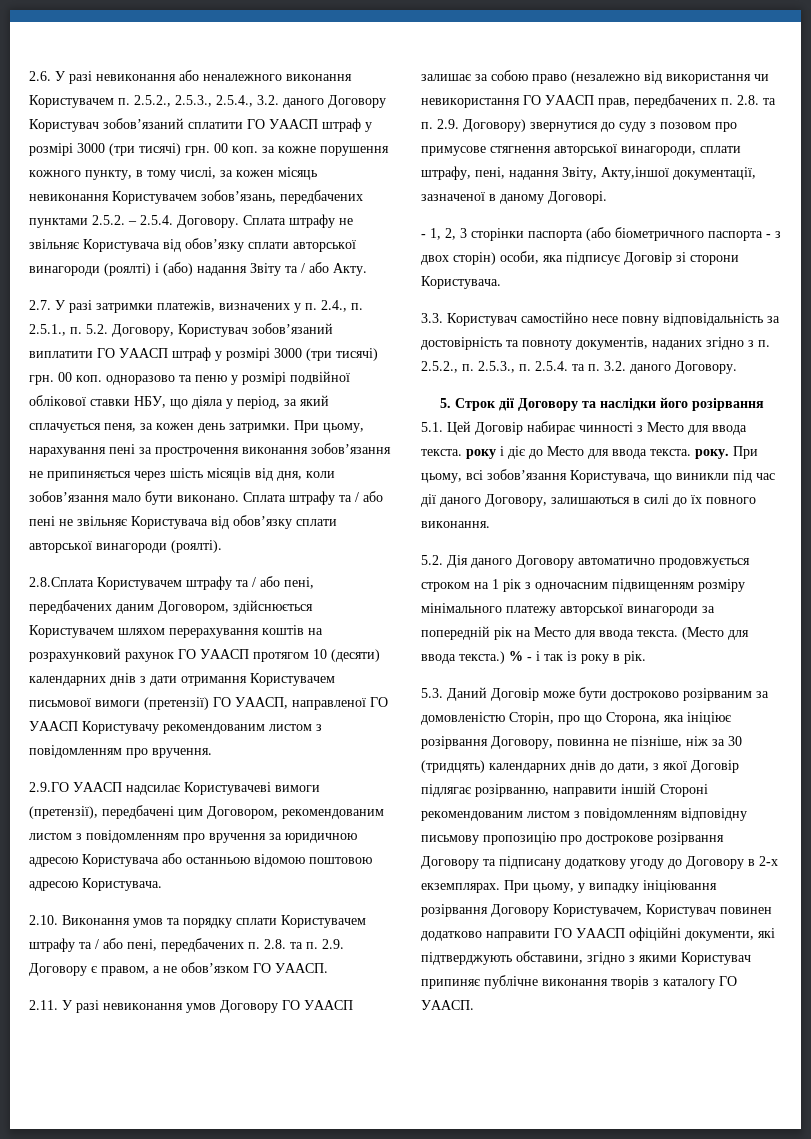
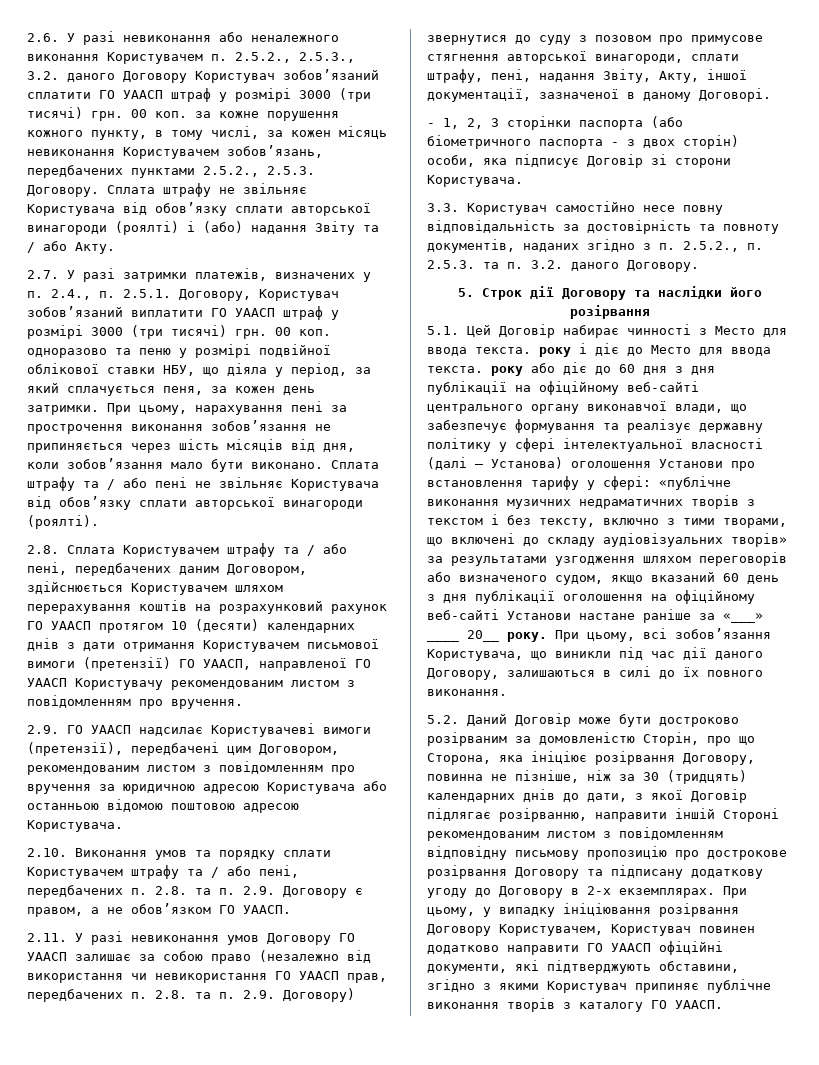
- 2.6. У разі невиконання або неналежного виконання Користувачем п. 2.5.2., 2.5.3., 2.5.4., 3.2. даного Договору Користувач зобов’язаний сплатити ГО УААСП штраф у розмірі 3000 (три тисячі) грн.
+ 2.6. У разі невиконання або неналежного виконання Користувачем п. 2.5.2., 2.5.3., 3.2. даного Договору Користувач зобов’язаний сплатити ГО УААСП штраф у розмірі 3000 (три тисячі) грн.
- 00 коп. за кожне порушення кожного пункту, в тому числі, за кожен місяць невиконання Користувачем зобов’язань, передбачених пунктами 2.5.2. – 2.5.4. Договору.
+ 00 коп. за кожне порушення кожного пункту, в тому числі, за кожен місяць невиконання Користувачем зобов’язань, передбачених пунктами 2.5.2., 2.5.3. Договору.
- 2.7. У разі затримки платежів, визначених у п. 2.4., п. 2.5.1., п. 5.2. Договору, Користувач зобов’язаний виплатити ГО УААСП штраф у розмірі 3000 (три тисячі) грн.
+ 2.7. У разі затримки платежів, визначених у п. 2.4., п. 2.5.1. Договору, Користувач зобов’язаний виплатити ГО УААСП штраф у розмірі 3000 (три тисячі) грн.
- 2.8.Сплата Користувачем штрафу та / або пені, передбачених даним Договором, здійснюється Користувачем шляхом перерахування коштів на розрахунковий рахунок ГО УААСП протягом 10 (десяти) календарних днів з дати отримання Користувачем письмової вимоги (претензії) ГО УААСП, направленої ГО УААСП Користувачу рекомендованим листом з повідомленням про вручення.
+ 2.8. Сплата Користувачем штрафу та / або пені, передбачених даним Договором, здійснюється Користувачем шляхом перерахування коштів на розрахунковий рахунок ГО УААСП протягом 10 (десяти) календарних днів з дати отримання Користувачем письмової вимоги (претензії) ГО УААСП, направленої ГО УААСП Користувачу рекомендованим листом з повідомленням про вручення.
- 2.9.ГО УААСП надсилає Користувачеві вимоги (претензії), передбачені цим Договором, рекомендованим листом з повідомленням про вручення за юридичною адресою Користувача або останньою відомою поштовою адресою Користувача.
+ 2.9. ГО УААСП надсилає Користувачеві вимоги (претензії), передбачені цим Договором, рекомендованим листом з повідомленням про вручення за юридичною адресою Користувача або останньою відомою поштовою адресою Користувача.
- 2.11. У разі невиконання умов Договору ГО УААСП залишає за собою право (незалежно від використання чи невикористання ГО УААСП прав, передбачених п. 2.8. та п. 2.9. Договору) звернутися до суду з позовом про примусове стягнення авторської винагороди, сплати штрафу, пені, надання Звіту, Акту,іншої документації, зазначеної в даному Договорі.
+ 2.11. У разі невиконання умов Договору ГО УААСП залишає за собою право (незалежно від використання чи невикористання ГО УААСП прав, передбачених п. 2.8. та п. 2.9. Договору) звернутися до суду з позовом про примусове стягнення авторської винагороди, сплати штрафу, пені, надання Звіту, Акту, іншої документації, зазначеної в даному Договорі.
- 3.3. Користувач самостійно несе повну відповідальність за достовірність та повноту документів, наданих згідно з п. 2.5.2., п. 2.5.3., п. 2.5.4. та п. 3.2. даного Договору.
+ 3.3. Користувач самостійно несе повну відповідальність за достовірність та повноту документів, наданих згідно з п. 2.5.2., п. 2.5.3. та п. 3.2. даного Договору.
- 5.1. Цей Договір набирає чинності з Место для ввода текста. року і діє до Место для ввода текста. року.
+ 5.1. Цей Договір набирає чинності з Место для ввода текста. року і діє до Место для ввода текста. року або діє до 60 дня з дня публікації на офіційному веб-сайті центрального органу виконавчої влади, що забезпечує формування та реалізує державну політику у сфері інтелектуальної власності (далі – Установа) оголошення Установи про встановлення тарифу у сфері: «публічне виконання музичних недраматичних творів з текстом і без тексту, включно з тими творами, що включені до складу аудіовізуальних творів» за результатами узгодження шляхом переговорів або визначеного судом, якщо вказаний 60 день з дня публікації оголошення на офіційному веб-сайті Установи настане раніше за «___» ____ 20__ року.
- 5.2. Дія даного Договору автоматично продовжується строком на 1 рік з одночасним підвищенням розміру мінімального платежу авторської винагороди за попередній рік на Место для ввода текста. (Место для ввода текста.) % - і так із року в рік.
- 5.3. Даний Договір може бути достроково розірваним за домовленістю Сторін, про що Сторона, яка ініціює розірвання Договору, повинна не пізніше, ніж за 30 (тридцять) календарних днів до дати, з якої Договір підлягає розірванню, направити іншій Стороні рекомендованим листом з повідомленням відповідну письмову пропозицію про дострокове розірвання Договору та підписану додаткову угоду до Договору в 2-х екземплярах.
+ 5.2. Даний Договір може бути достроково розірваним за домовленістю Сторін, про що Сторона, яка ініціює розірвання Договору, повинна не пізніше, ніж за 30 (тридцять) календарних днів до дати, з якої Договір підлягає розірванню, направити іншій Стороні рекомендованим листом з повідомленням відповідну письмову пропозицію про дострокове розірвання Договору та підписану додаткову угоду до Договору в 2-х екземплярах.

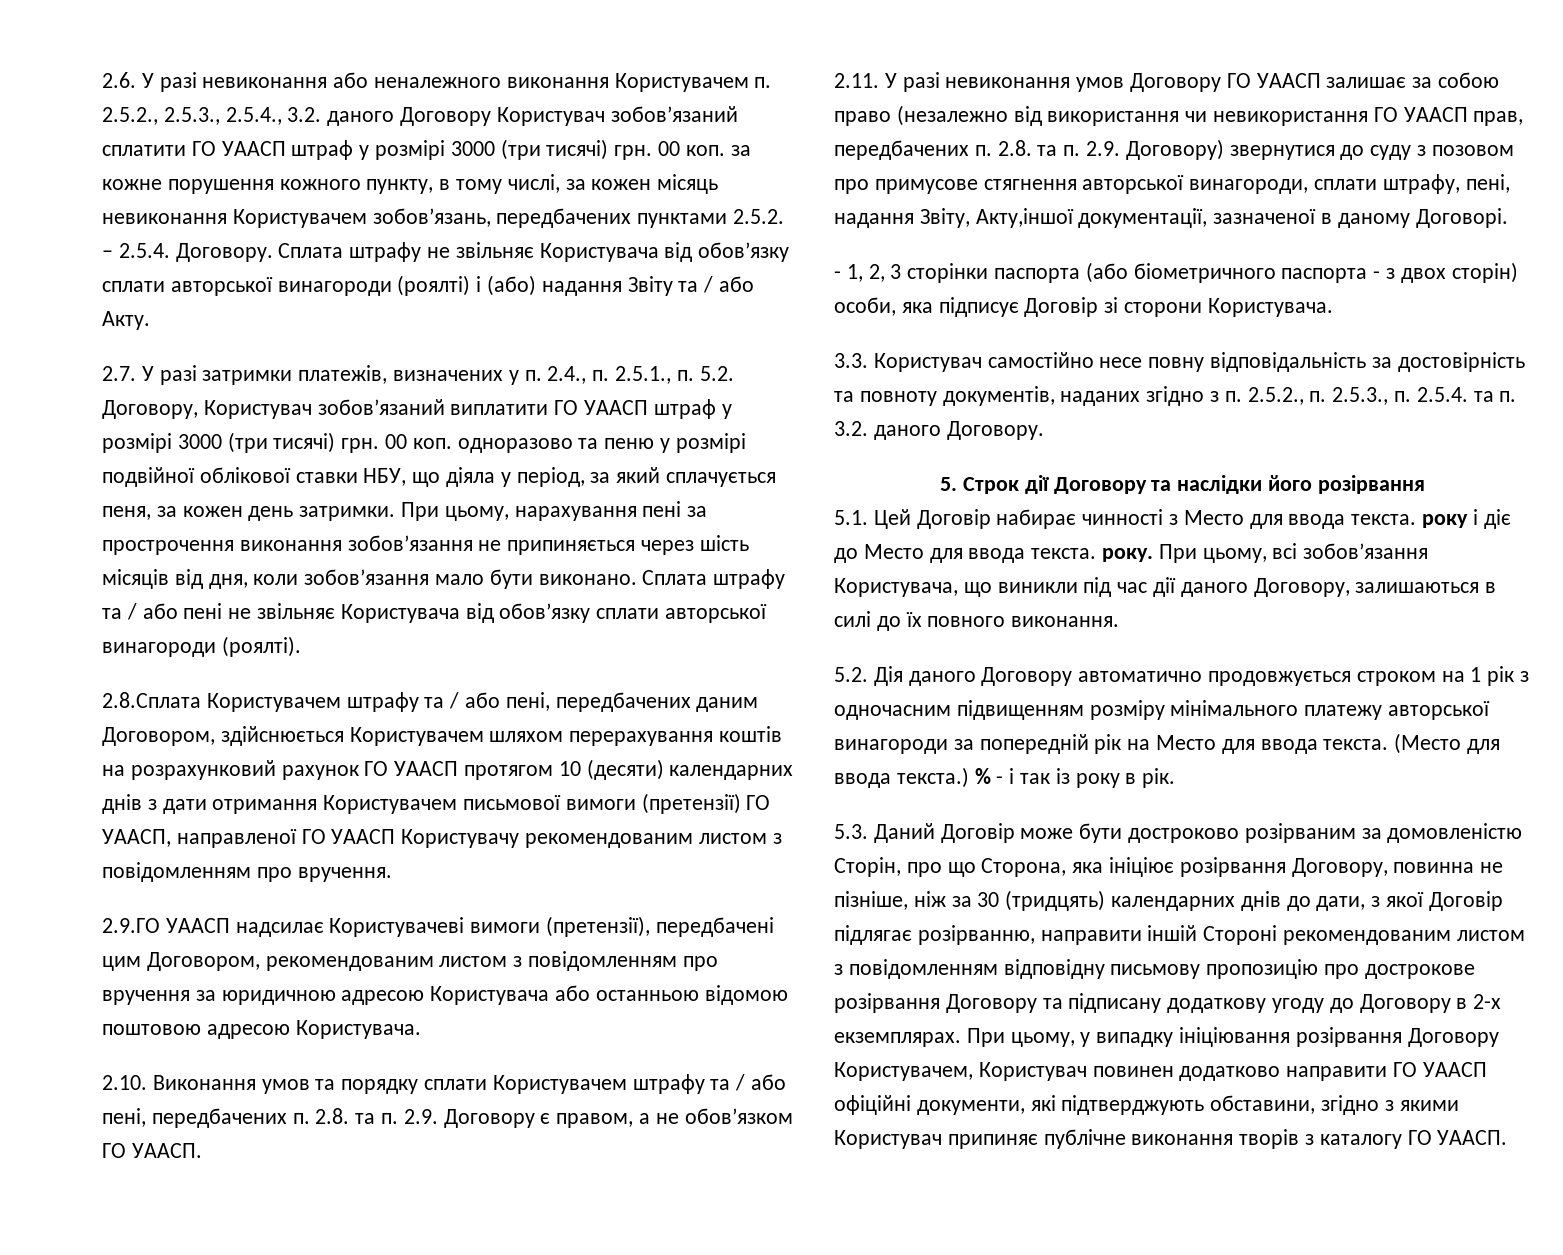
- 2.6. У разі невиконання або неналежного виконання Користувачем п. 2.5.2., 2.5.3., 3.2. даного Договору Користувач зобов’язаний сплатити ГО УААСП штраф у розмірі 3000 (три тисячі) грн.
+ 2.6. У разі невиконання або неналежного виконання Користувачем п. 2.5.2., 2.5.3., 2.5.4., 3.2. даного Договору Користувач зобов’язаний сплатити ГО УААСП штраф у розмірі 3000 (три тисячі) грн.
- 00 коп. за кожне порушення кожного пункту, в тому числі, за кожен місяць невиконання Користувачем зобов’язань, передбачених пунктами 2.5.2., 2.5.3. Договору.
+ 00 коп. за кожне порушення кожного пункту, в тому числі, за кожен місяць невиконання Користувачем зобов’язань, передбачених пунктами 2.5.2. – 2.5.4. Договору.
- 2.7. У разі затримки платежів, визначених у п. 2.4., п. 2.5.1. Договору, Користувач зобов’язаний виплатити ГО УААСП штраф у розмірі 3000 (три тисячі) грн.
+ 2.7. У разі затримки платежів, визначених у п. 2.4., п. 2.5.1., п. 5.2. Договору, Користувач зобов’язаний виплатити ГО УААСП штраф у розмірі 3000 (три тисячі) грн.
- 2.8. Сплата Користувачем штрафу та / або пені, передбачених даним Договором, здійснюється Користувачем шляхом перерахування коштів на розрахунковий рахунок ГО УААСП протягом 10 (десяти) календарних днів з дати отримання Користувачем письмової вимоги (претензії) ГО УААСП, направленої ГО УААСП Користувачу рекомендованим листом з повідомленням про вручення.
+ 2.8.Сплата Користувачем штрафу та / або пені, передбачених даним Договором, здійснюється Користувачем шляхом перерахування коштів на розрахунковий рахунок ГО УААСП протягом 10 (десяти) календарних днів з дати отримання Користувачем письмової вимоги (претензії) ГО УААСП, направленої ГО УААСП Користувачу рекомендованим листом з повідомленням про вручення.
- 2.9. ГО УААСП надсилає Користувачеві вимоги (претензії), передбачені цим Договором, рекомендованим листом з повідомленням про вручення за юридичною адресою Користувача або останньою відомою поштовою адресою Користувача.
+ 2.9.ГО УААСП надсилає Користувачеві вимоги (претензії), передбачені цим Договором, рекомендованим листом з повідомленням про вручення за юридичною адресою Користувача або останньою відомою поштовою адресою Користувача.
- 2.11. У разі невиконання умов Договору ГО УААСП залишає за собою право (незалежно від використання чи невикористання ГО УААСП прав, передбачених п. 2.8. та п. 2.9. Договору) звернутися до суду з позовом про примусове стягнення авторської винагороди, сплати штрафу, пені, надання Звіту, Акту, іншої документації, зазначеної в даному Договорі.
+ 2.11. У разі невиконання умов Договору ГО УААСП залишає за собою право (незалежно від використання чи невикористання ГО УААСП прав, передбачених п. 2.8. та п. 2.9. Договору) звернутися до суду з позовом про примусове стягнення авторської винагороди, сплати штрафу, пені, надання Звіту, Акту,іншої документації, зазначеної в даному Договорі.
- 3.3. Користувач самостійно несе повну відповідальність за достовірність та повноту документів, наданих згідно з п. 2.5.2., п. 2.5.3. та п. 3.2. даного Договору.
+ 3.3. Користувач самостійно несе повну відповідальність за достовірність та повноту документів, наданих згідно з п. 2.5.2., п. 2.5.3., п. 2.5.4. та п. 3.2. даного Договору.
- 5.1. Цей Договір набирає чинності з Место для ввода текста. року і діє до Место для ввода текста. року або діє до 60 дня з дня публікації на офіційному веб-сайті центрального органу виконавчої влади, що забезпечує формування та реалізує державну політику у сфері інтелектуальної власності (далі – Установа) оголошення Установи про встановлення тарифу у сфері: «публічне виконання музичних недраматичних творів з текстом і без тексту, включно з тими творами, що включені до складу аудіовізуальних творів» за результатами узгодження шляхом переговорів або визначеного судом, якщо вказаний 60 день з дня публікації оголошення на офіційному веб-сайті Установи настане раніше за «___» ____ 20__ року.
+ 5.1. Цей Договір набирає чинності з Место для ввода текста. року і діє до Место для ввода текста. року.
- 5.2. Даний Договір може бути достроково розірваним за домовленістю Сторін, про що Сторона, яка ініціює розірвання Договору, повинна не пізніше, ніж за 30 (тридцять) календарних днів до дати, з якої Договір підлягає розірванню, направити іншій Стороні рекомендованим листом з повідомленням відповідну письмову пропозицію про дострокове розірвання Договору та підписану додаткову угоду до Договору в 2-х екземплярах.
+ 5.2. Дія даного Договору автоматично продовжується строком на 1 рік з одночасним підвищенням розміру мінімального платежу авторської винагороди за попередній рік на Место для ввода текста. (Место для ввода текста.) % - і так із року в рік.
+ 5.3. Даний Договір може бути достроково розірваним за домовленістю Сторін, про що Сторона, яка ініціює розірвання Договору, повинна не пізніше, ніж за 30 (тридцять) календарних днів до дати, з якої Договір підлягає розірванню, направити іншій Стороні рекомендованим листом з повідомленням відповідну письмову пропозицію про дострокове розірвання Договору та підписану додаткову угоду до Договору в 2-х екземплярах.

